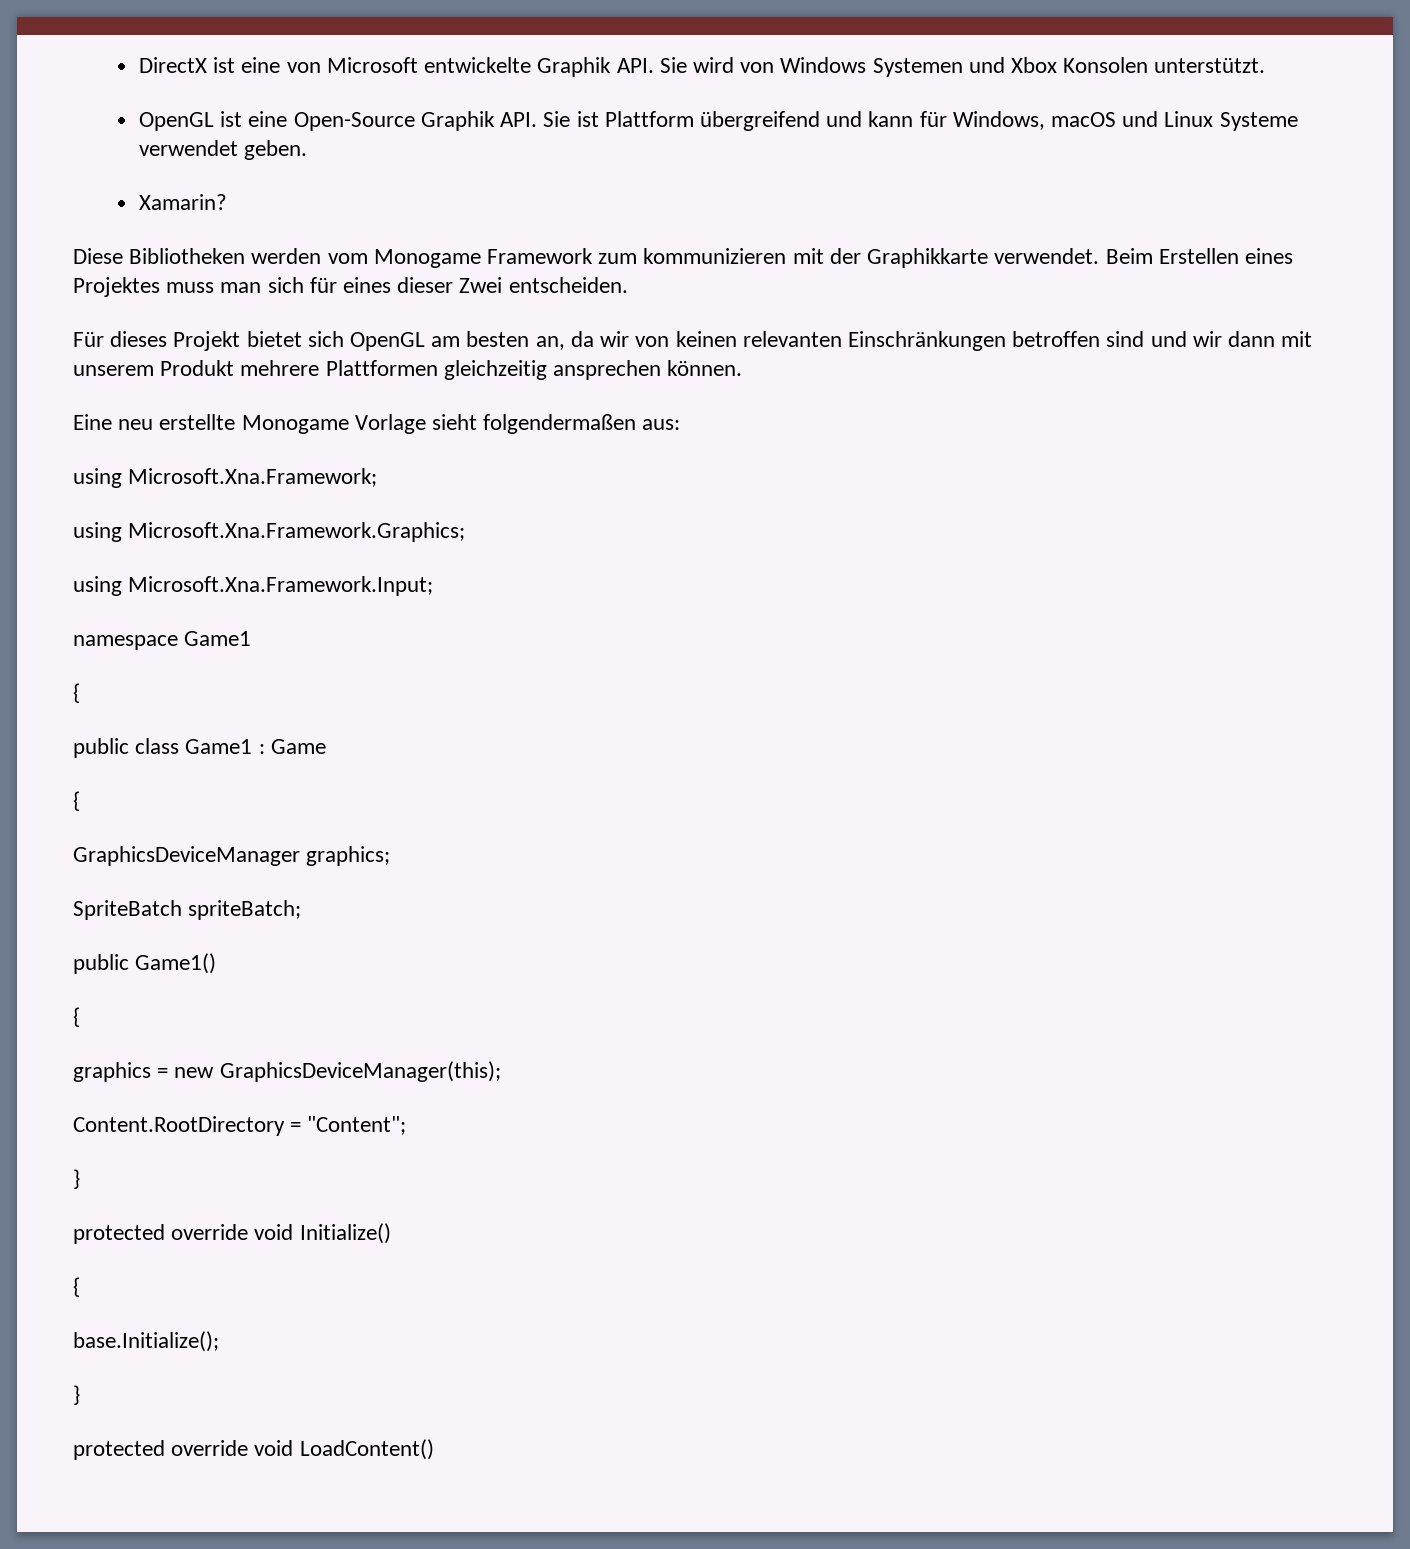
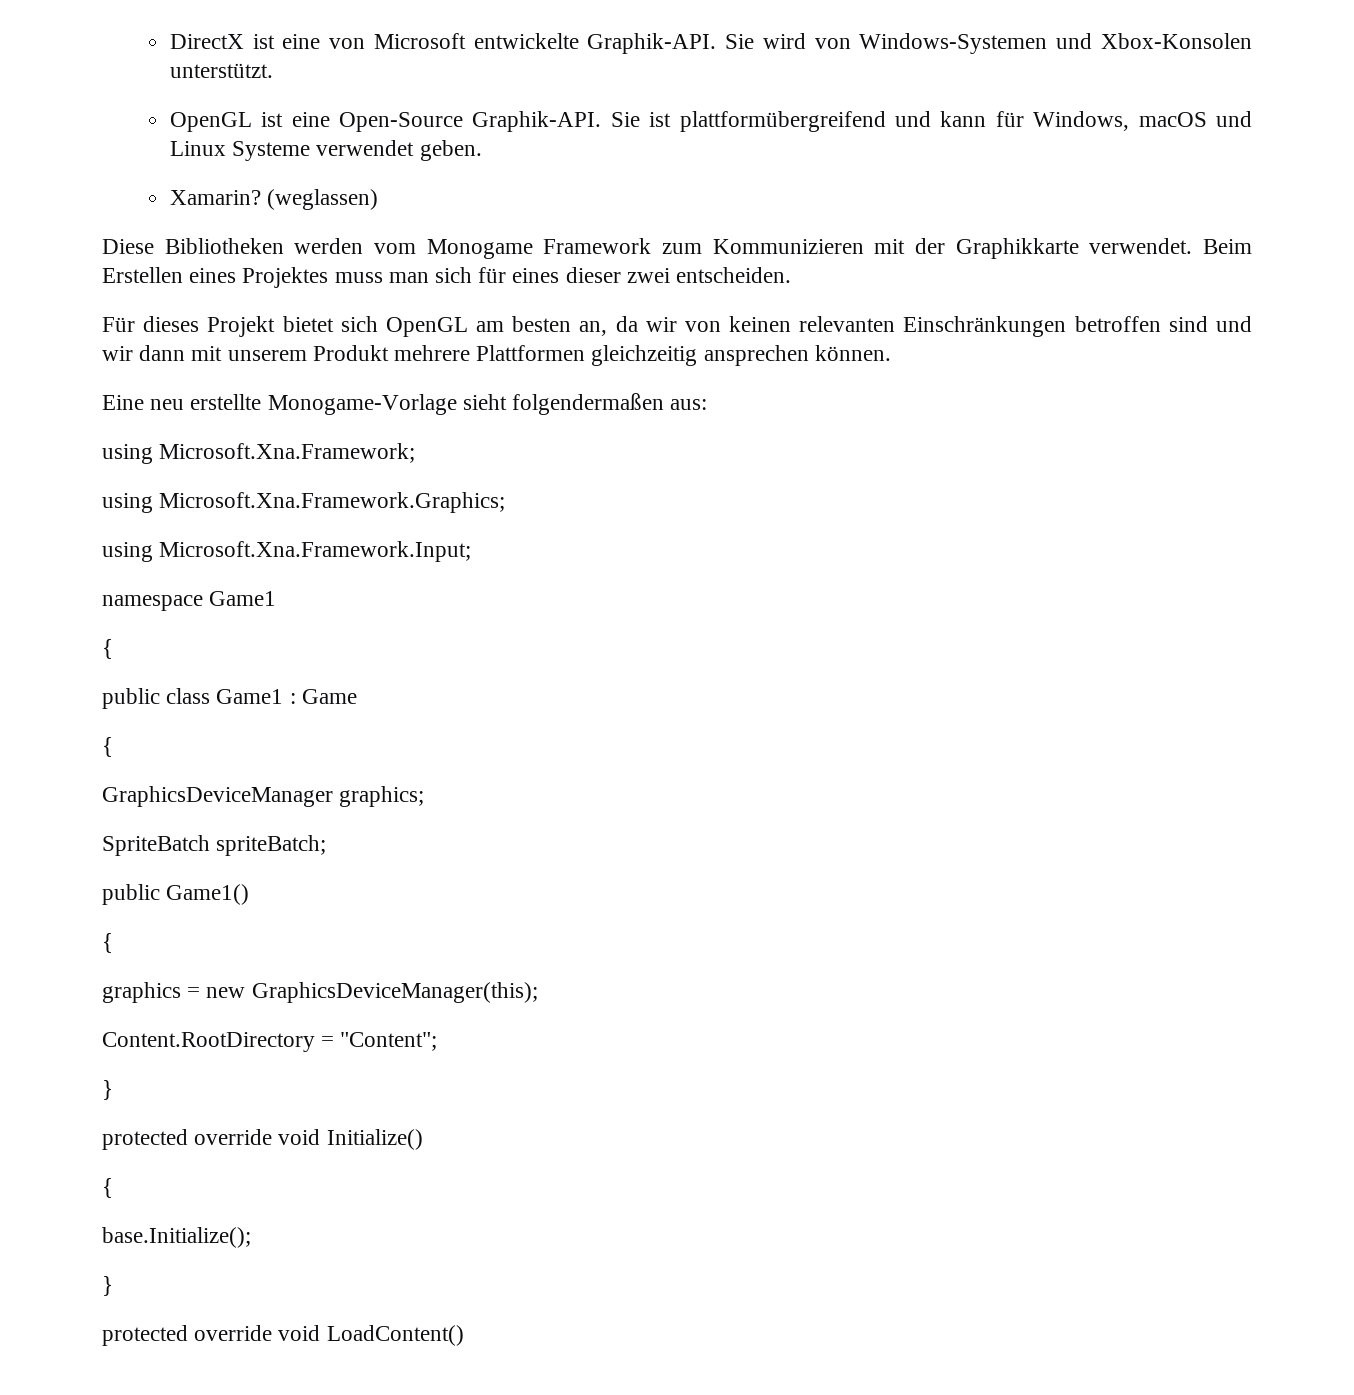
- DirectX ist eine von Microsoft entwickelte Graphik API. Sie wird von Windows Systemen und Xbox Konsolen unterstützt.
+ DirectX ist eine von Microsoft entwickelte Graphik-API. Sie wird von Windows-Systemen und Xbox-Konsolen unterstützt.
- OpenGL ist eine Open-Source Graphik API. Sie ist Plattform übergreifend und kann für Windows, macOS und Linux Systeme verwendet geben.
+ OpenGL ist eine Open-Source Graphik-API. Sie ist plattformübergreifend und kann für Windows, macOS und Linux Systeme verwendet geben.
+ (weglassen)
- Diese Bibliotheken werden vom Monogame Framework zum kommunizieren mit der Graphikkarte verwendet.
+ Diese Bibliotheken werden vom Monogame Framework zum Kommunizieren mit der Graphikkarte verwendet.
- Beim Erstellen eines Projektes muss man sich für eines dieser Zwei entscheiden.
+ Beim Erstellen eines Projektes muss man sich für eines dieser zwei entscheiden.
- Eine neu erstellte Monogame Vorlage sieht folgendermaßen aus:
+ Eine neu erstellte Monogame-Vorlage sieht folgendermaßen aus:

